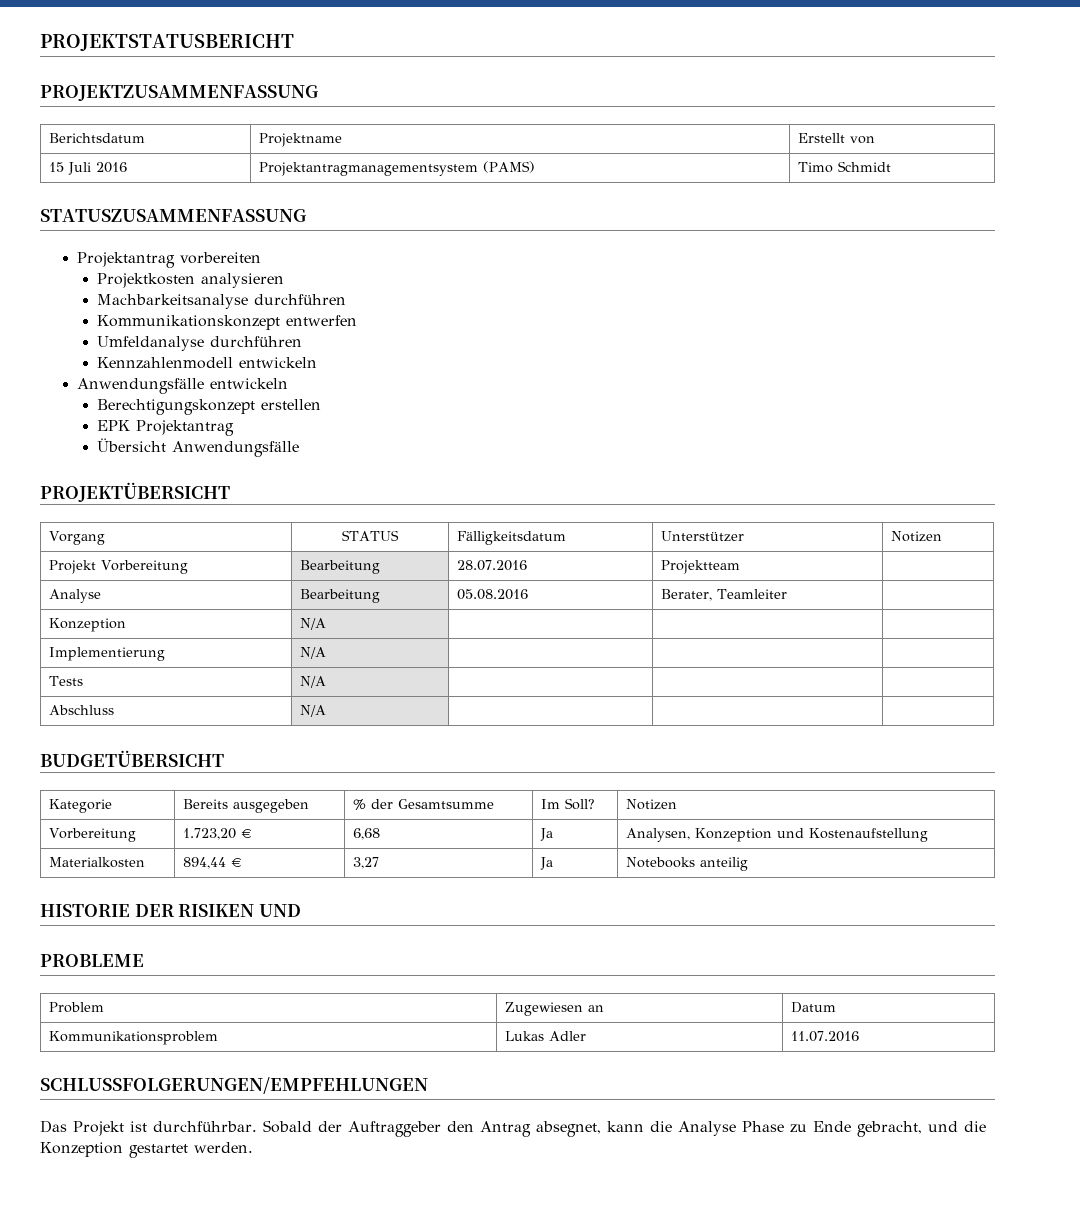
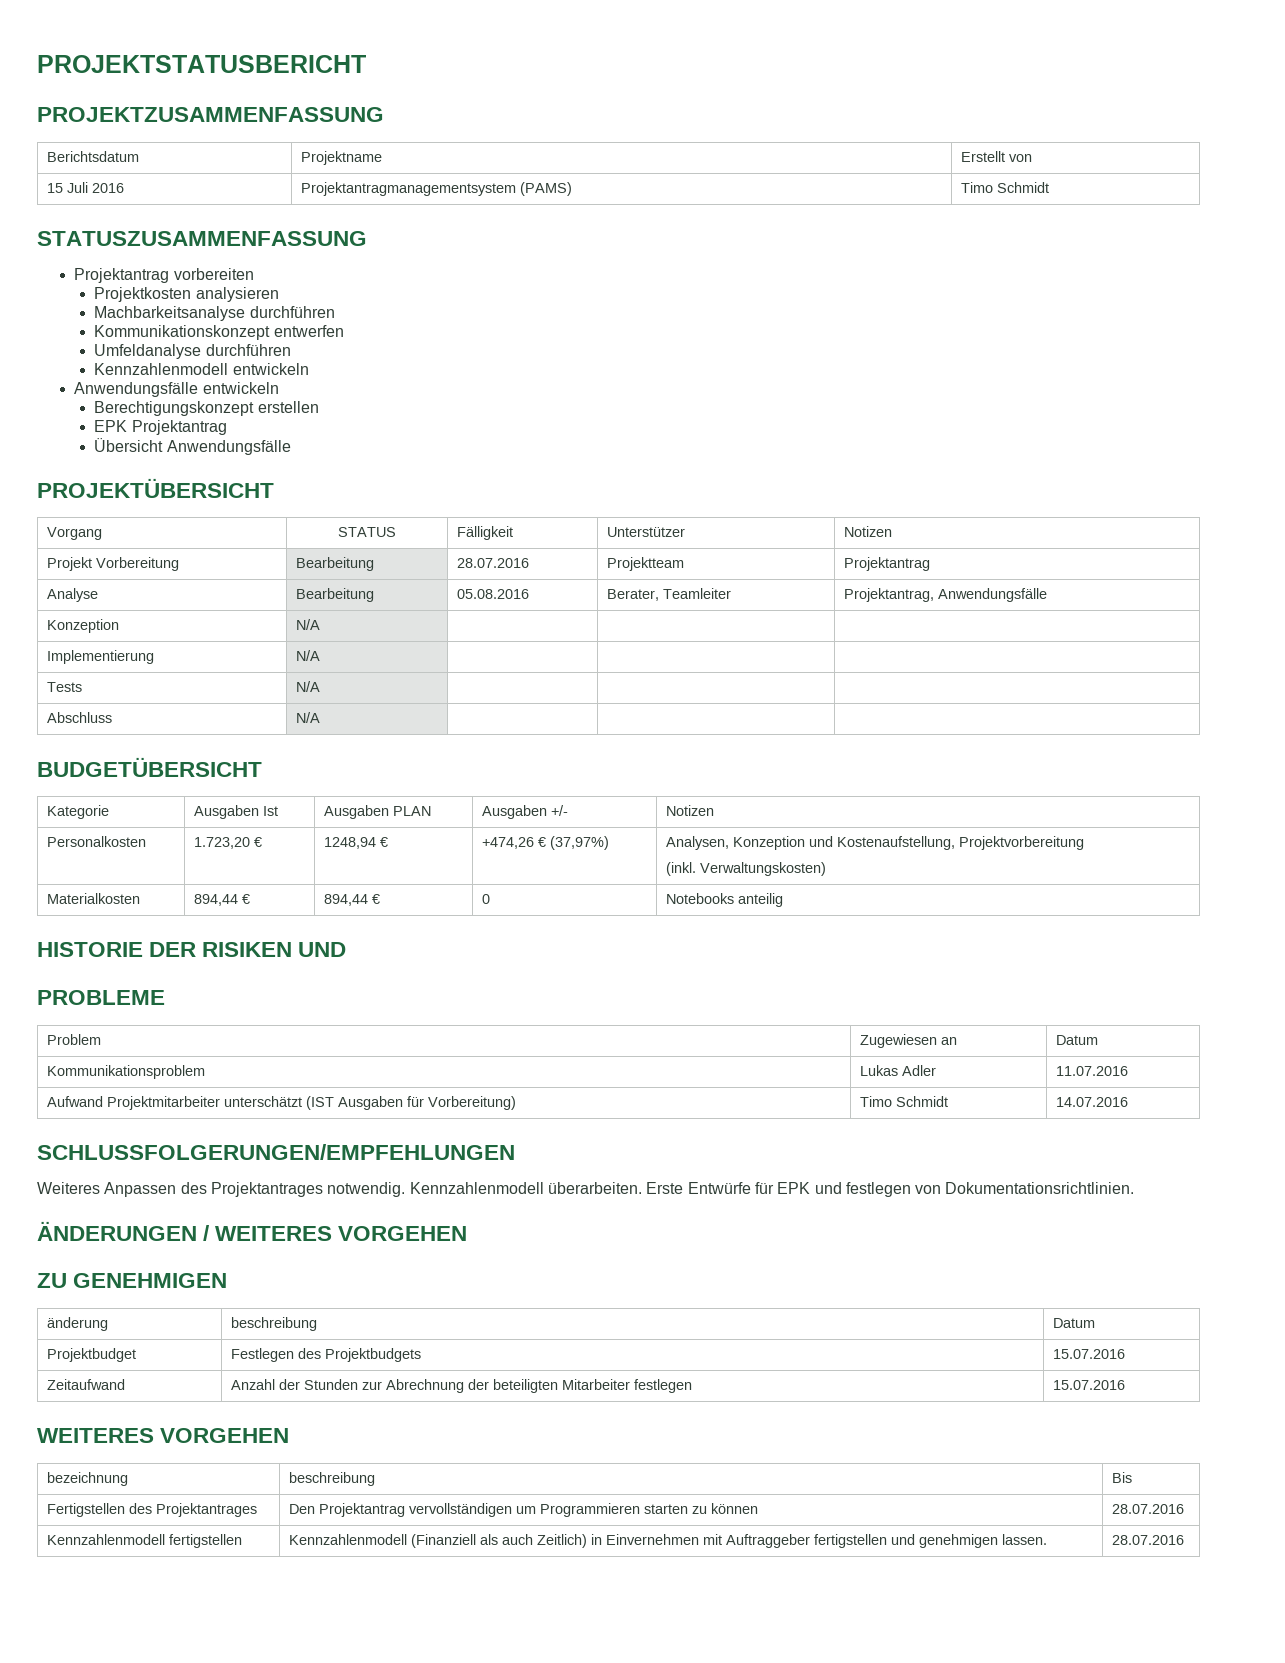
- Vorgang | STATUS | Fälligkeitsdatum | Unterstützer | Notizen
+ Vorgang | STATUS | Fälligkeit | Unterstützer | Notizen
- Projekt Vorbereitung | Bearbeitung | 28.07.2016 | Projektteam |
+ Projekt Vorbereitung | Bearbeitung | 28.07.2016 | Projektteam | Projektantrag
- Analyse | Bearbeitung | 05.08.2016 | Berater, Teamleiter |
+ Analyse | Bearbeitung | 05.08.2016 | Berater, Teamleiter | Projektantrag, Anwendungsfälle
- Kategorie | Bereits ausgegeben | % der Gesamtsumme | Im Soll? | Notizen
- Vorbereitung | 1.723,20 € | 6,68 | Ja | Analysen, Konzeption und Kostenaufstellung
+ Kategorie | Ausgaben Ist | Ausgaben PLAN | Ausgaben +/- | Notizen
+ Personalkosten | 1.723,20 € | 1248,94 € | +474,26 € (37,97%) | Analysen, Konzeption und Kostenaufstellung, Projektvorbereitung
+ (inkl. Verwaltungskosten)
- Materialkosten | 894,44 € | 3,27 | Ja | Notebooks anteilig
+ Materialkosten | 894,44 € | 894,44 € | 0 | Notebooks anteilig
+ Aufwand Projektmitarbeiter unterschätzt (IST Ausgaben für Vorbereitung) | Timo Schmidt | 14.07.2016
  SCHLUSSFOLGERUNGEN/EMPFEHLUNGEN
- Das Projekt ist durchführbar. Sobald der Auftraggeber den Antrag absegnet, kann die Analyse Phase zu Ende gebracht, und die Konzeption gestartet werden.
+ Weiteres Anpassen des Projektantrages notwendig. Kennzahlenmodell überarbeiten. Erste Entwürfe für EPK und festlegen von Dokumentationsrichtlinien.
+ ÄNDERUNGEN / WEITERES VORGEHEN
+ ZU GENEHMIGEN
+ änderung | beschreibung | Datum
+ Projektbudget | Festlegen des Projektbudgets | 15.07.2016
+ Zeitaufwand | Anzahl der Stunden zur Abrechnung der beteiligten Mitarbeiter festlegen | 15.07.2016
+ WEITERES VORGEHEN
+ bezeichnung | beschreibung | Bis
+ Fertigstellen des Projektantrages | Den Projektantrag vervollständigen um Programmieren starten zu können | 28.07.2016
+ Kennzahlenmodell fertigstellen | Kennzahlenmodell (Finanziell als auch Zeitlich) in Einvernehmen mit Auftraggeber fertigstellen und genehmigen lassen. | 28.07.2016

